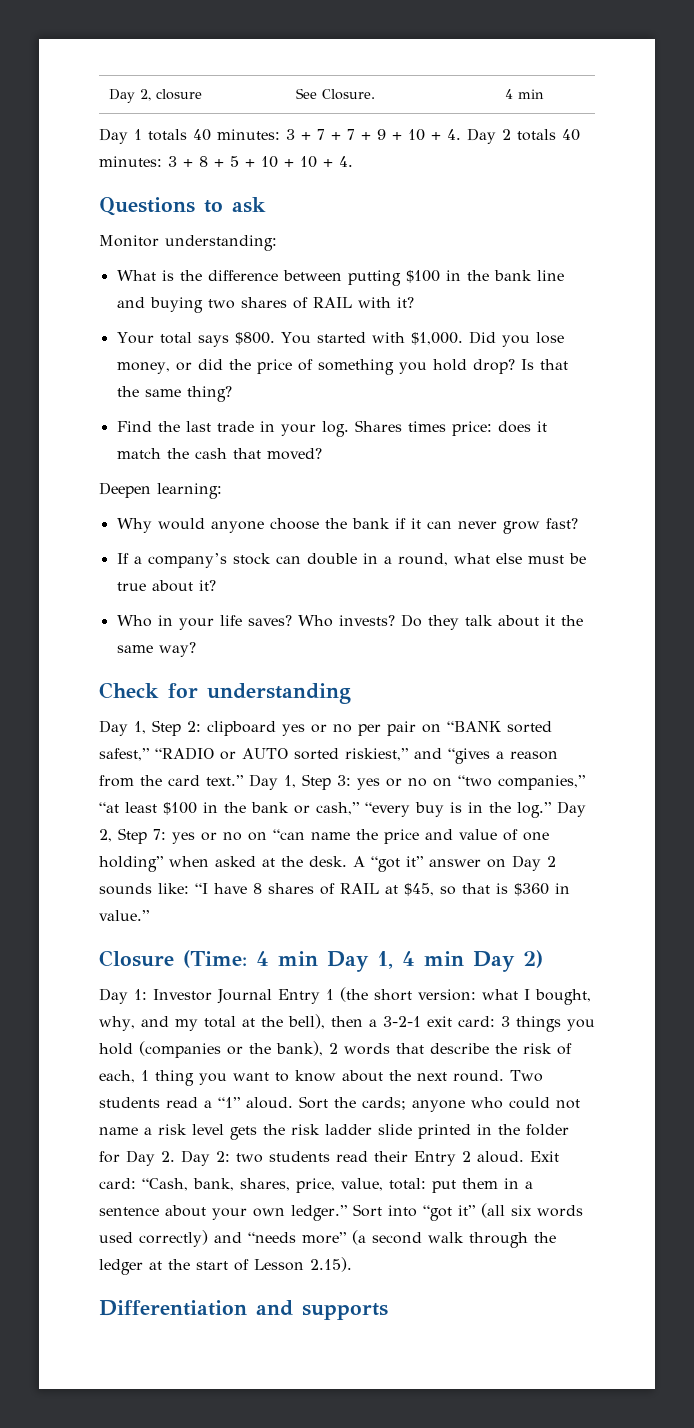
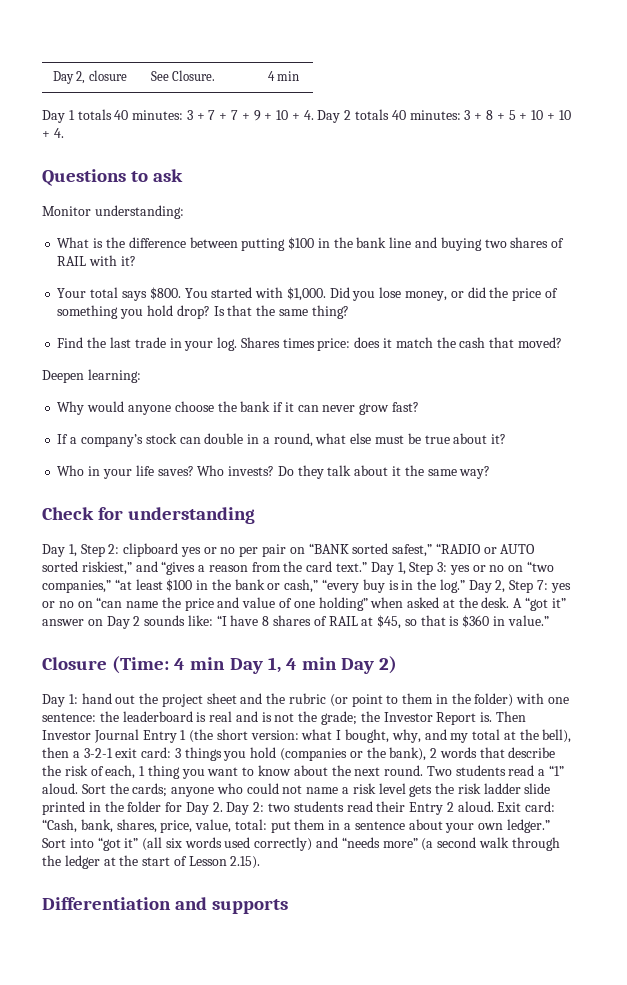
- Day 1: Investor Journal Entry 1 (the short version: what I bought, why, and my total at the bell), then a 3-2-1 exit card: 3 things you hold (companies or the bank), 2 words that describe the risk of each, 1 thing you want to know about the next round.
+ Day 1: hand out the project sheet and the rubric (or point to them in the folder) with one sentence: the leaderboard is real and is not the grade; the Investor Report is. Then Investor Journal Entry 1 (the short version: what I bought, why, and my total at the bell), then a 3-2-1 exit card: 3 things you hold (companies or the bank), 2 words that describe the risk of each, 1 thing you want to know about the next round.

